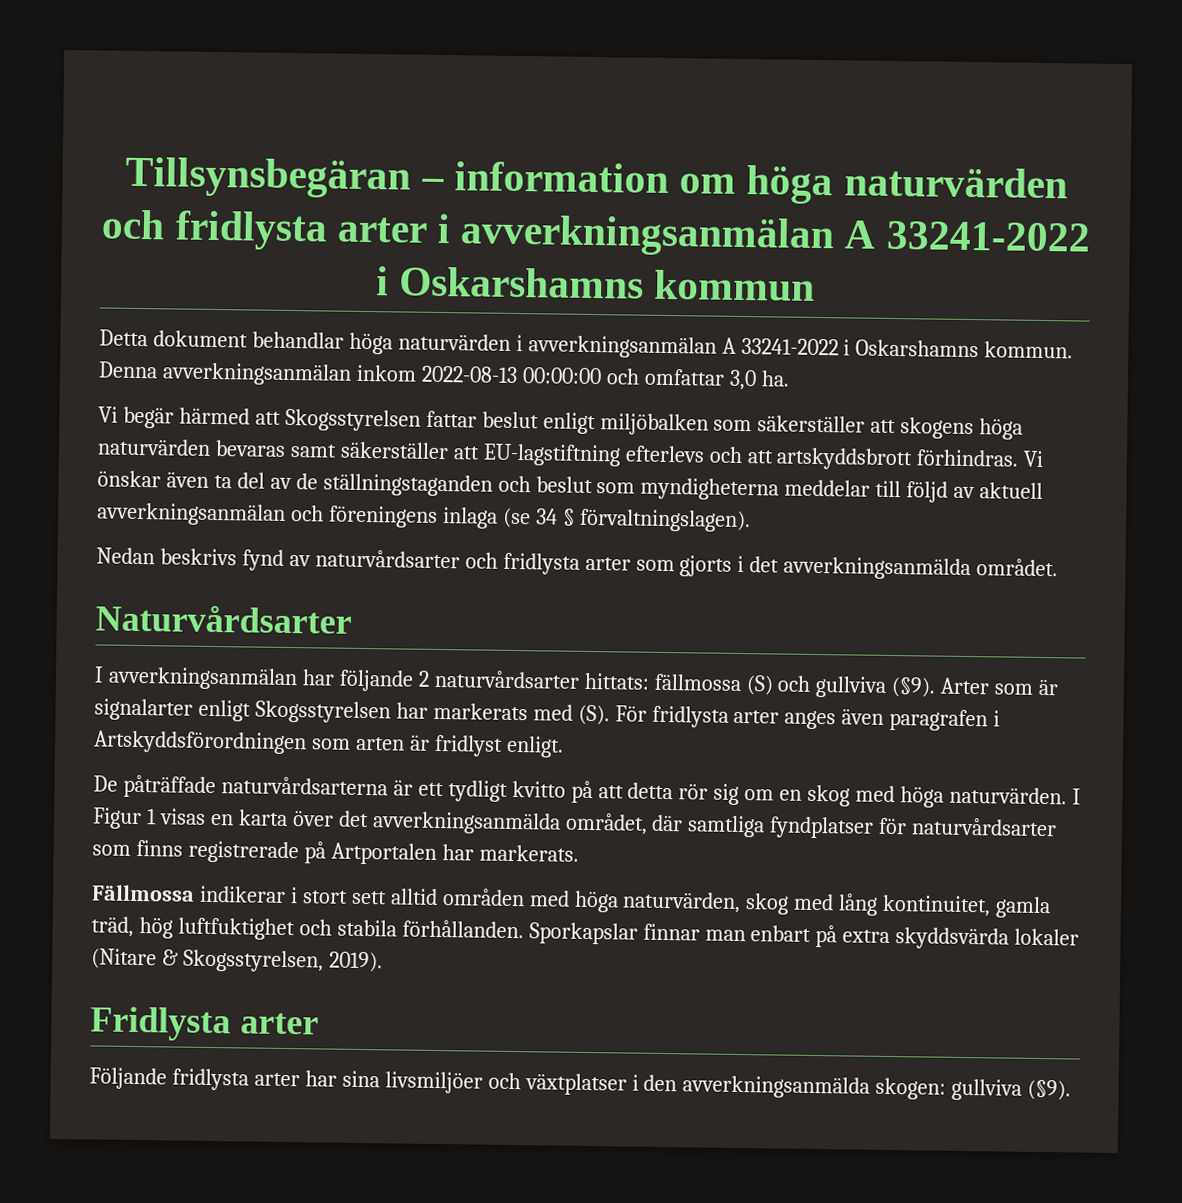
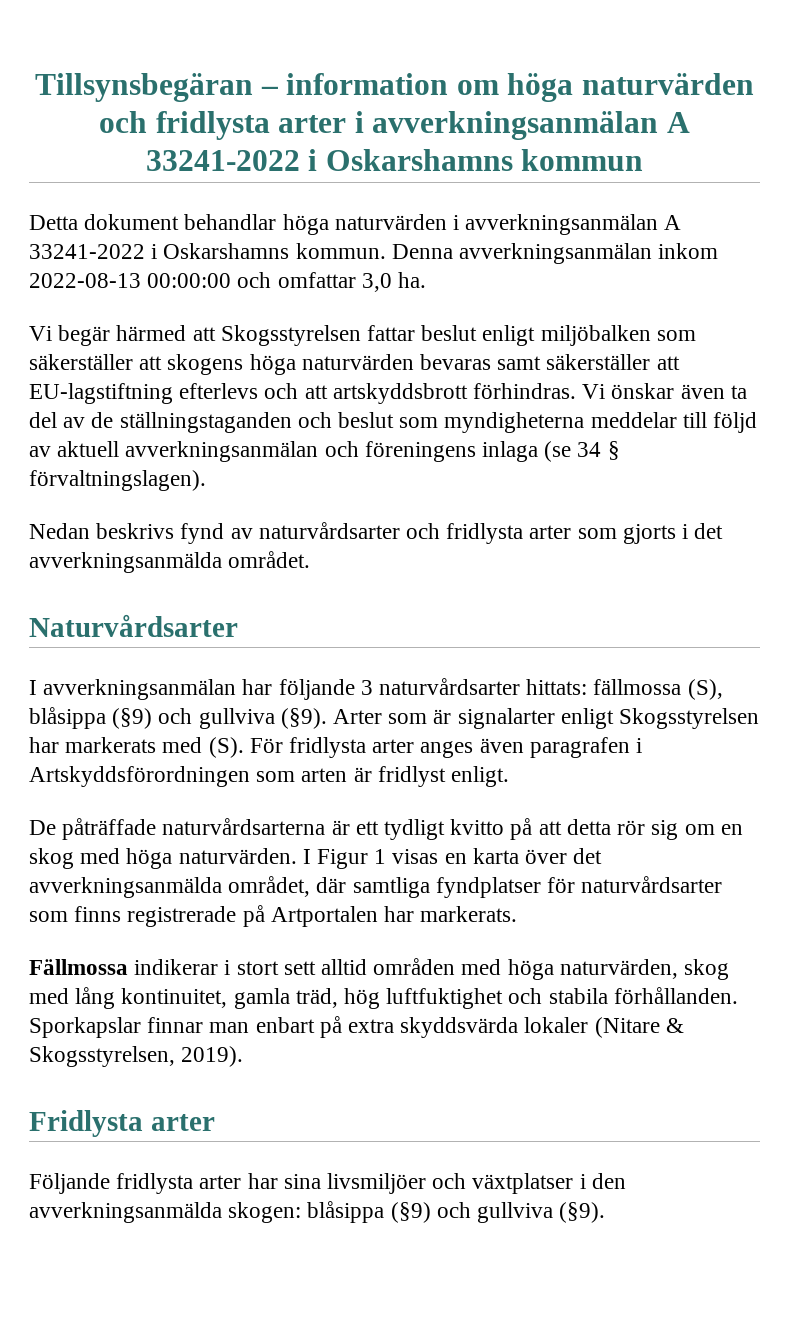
- I avverkningsanmälan har följande 2 naturvårdsarter hittats: fällmossa (S) och gullviva (§9).
+ I avverkningsanmälan har följande 3 naturvårdsarter hittats: fällmossa (S), blåsippa (§9) och gullviva (§9).
- Följande fridlysta arter har sina livsmiljöer och växtplatser i den avverkningsanmälda skogen: gullviva (§9).
+ Följande fridlysta arter har sina livsmiljöer och växtplatser i den avverkningsanmälda skogen: blåsippa (§9) och gullviva (§9).

